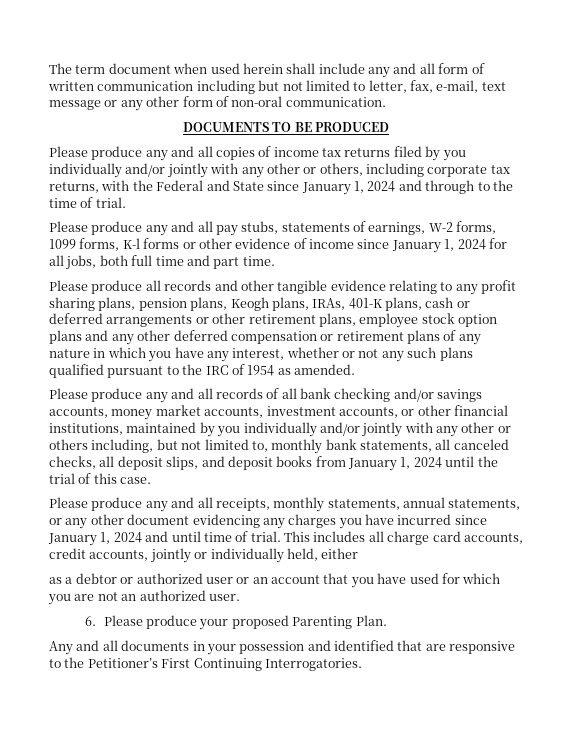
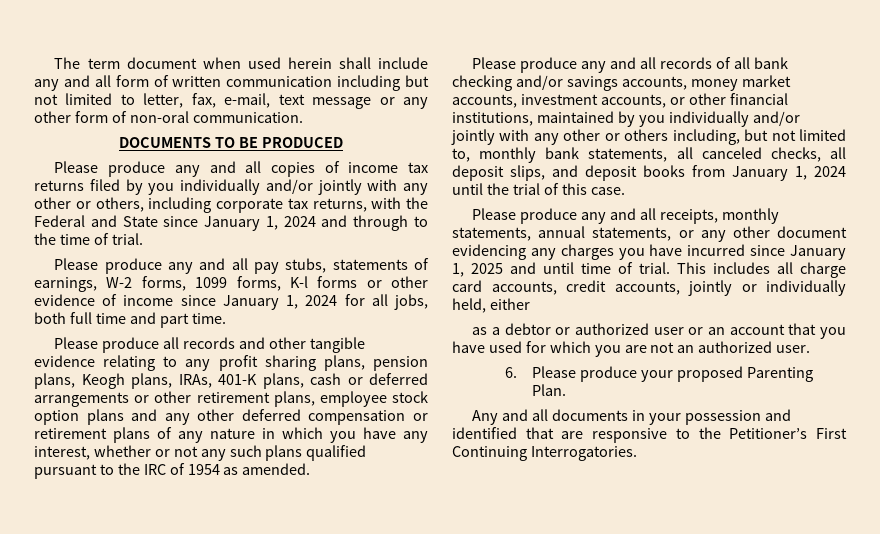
- Please produce any and all receipts, monthly statements, annual statements, or any other document evidencing any charges you have incurred since January 1, 2024 and until time of trial.
+ Please produce any and all receipts, monthly statements, annual statements, or any other document evidencing any charges you have incurred since January 1, 2025 and until time of trial.

